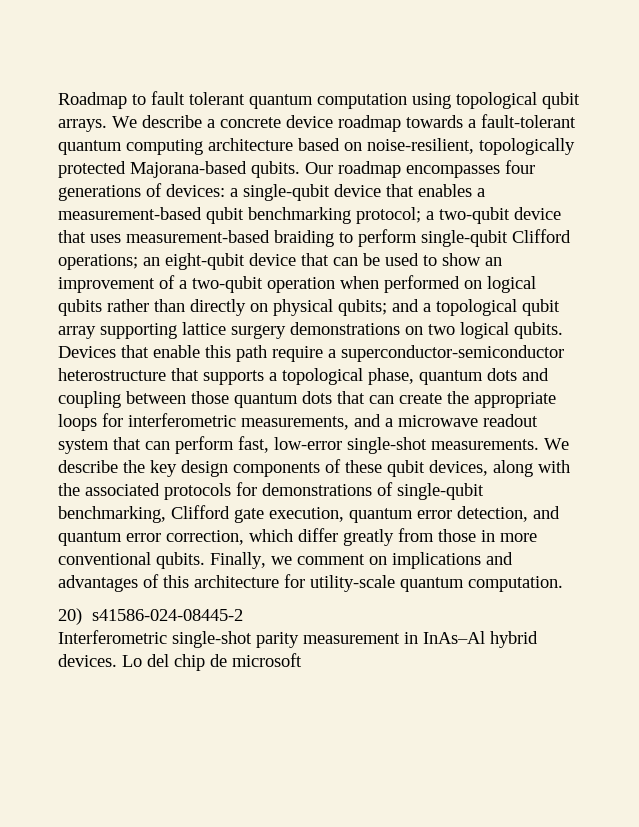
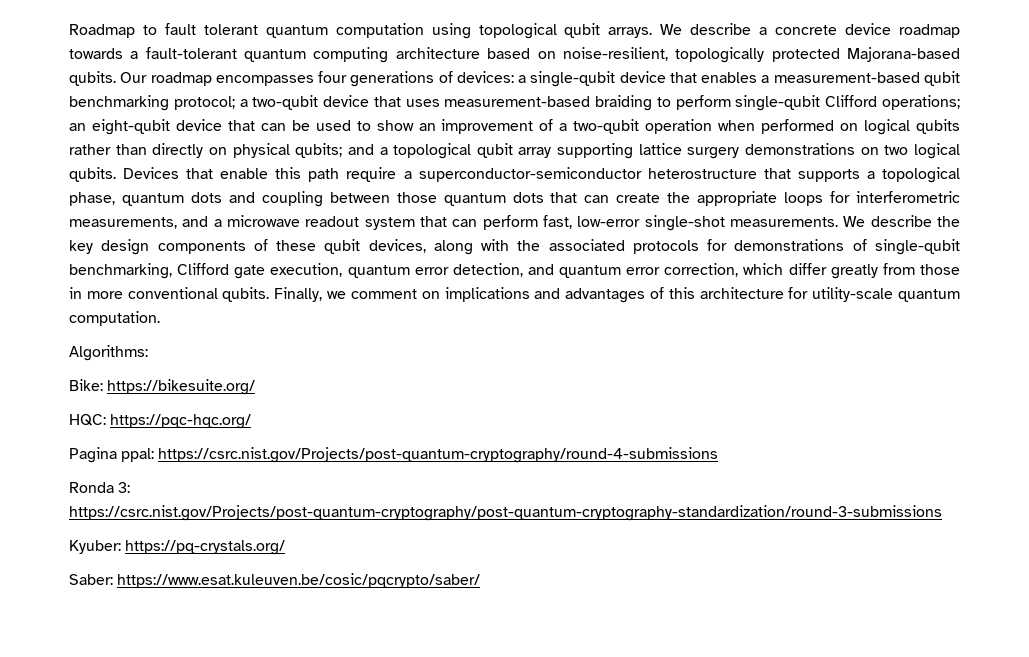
- 20) s41586-024-08445-2
- Interferometric single-shot parity measurement in InAs–Al hybrid devices. Lo del chip de microsoft
+ Algorithms:
+ Bike: https://bikesuite.org/
+ HQC: https://pqc-hqc.org/
+ Pagina ppal: https://csrc.nist.gov/Projects/post-quantum-cryptography/round-4-submissions
+ Ronda 3: https://csrc.nist.gov/Projects/post-quantum-cryptography/post-quantum-cryptography-standardization/round-3-submissions
+ Kyuber: https://pq-crystals.org/
+ Saber: https://www.esat.kuleuven.be/cosic/pqcrypto/saber/

